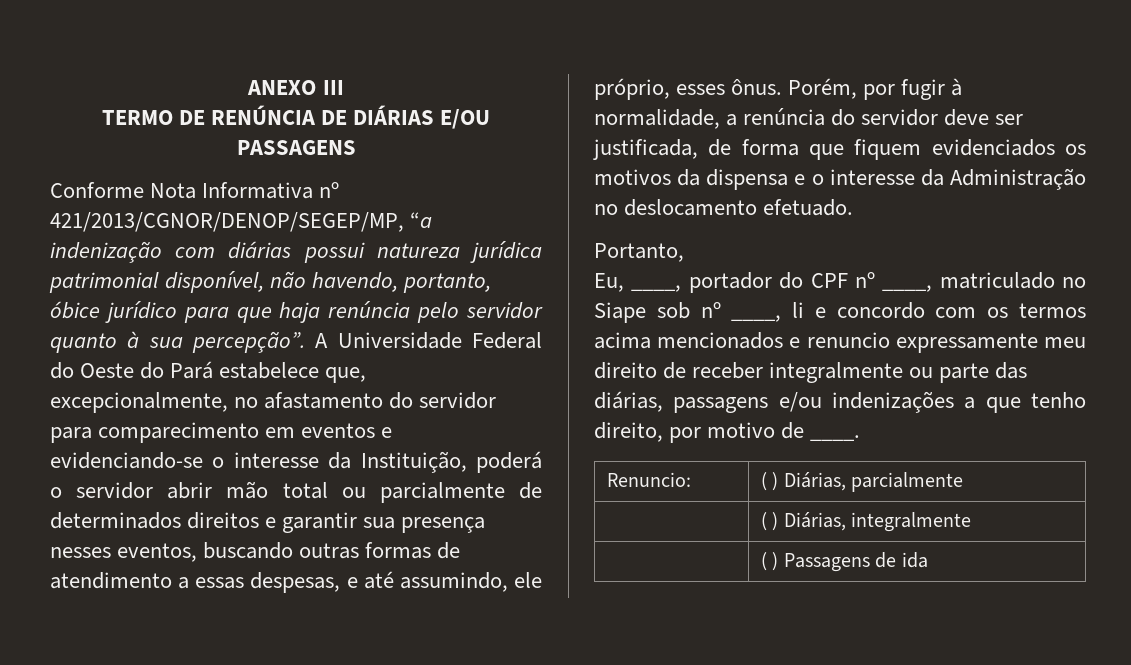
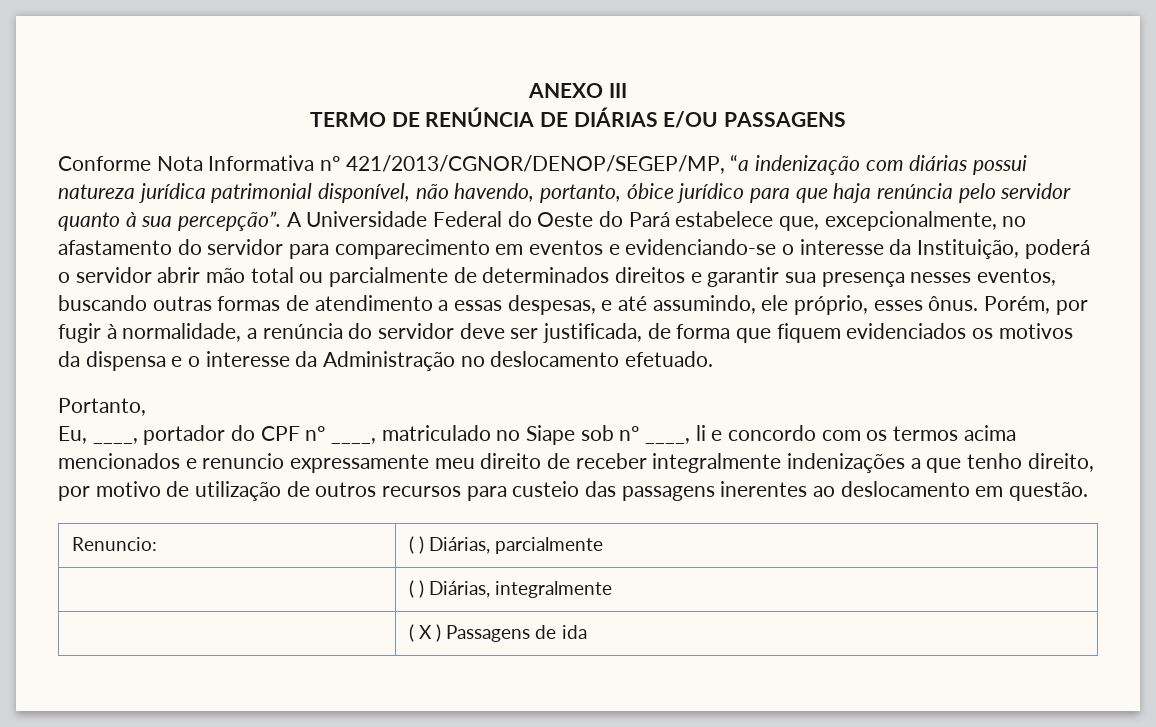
- Eu, ____, portador do CPF nº ____, matriculado no Siape sob nº ____, li e concordo com os termos acima mencionados e renuncio expressamente meu direito de receber integralmente ou parte das diárias, passagens e/ou indenizações a que tenho direito, por motivo de ____.
+ Eu, ____, portador do CPF nº ____, matriculado no Siape sob nº ____, li e concordo com os termos acima mencionados e renuncio expressamente meu direito de receber integralmente indenizações a que tenho direito, por motivo de utilização de outros recursos para custeio das passagens inerentes ao deslocamento em questão.
- | ( ) Passagens de ida
+ | ( X ) Passagens de ida

